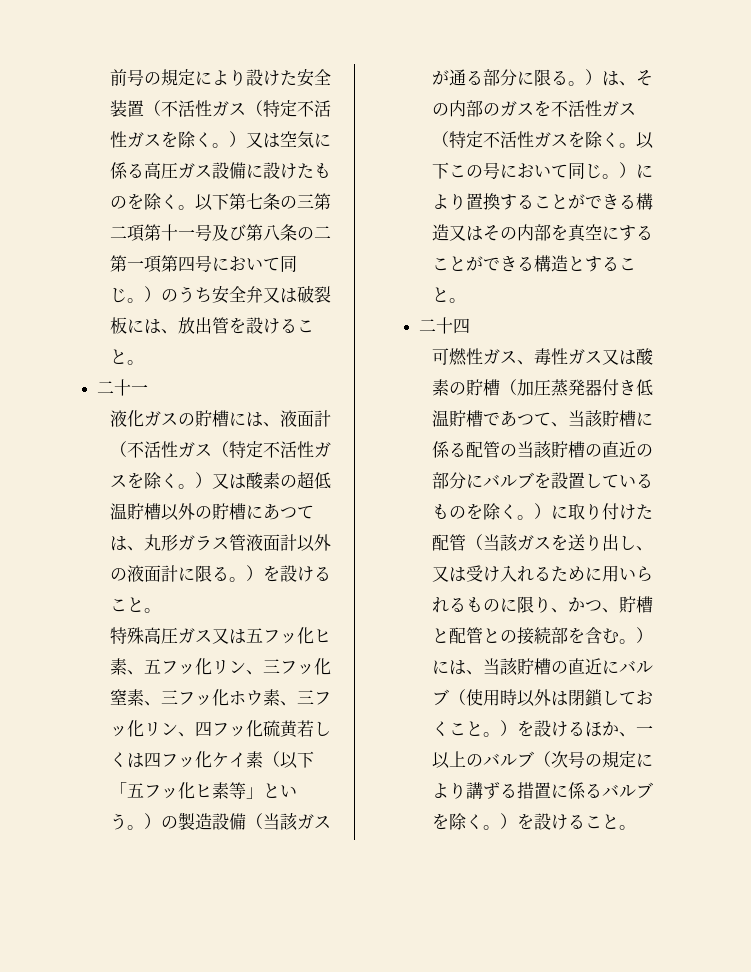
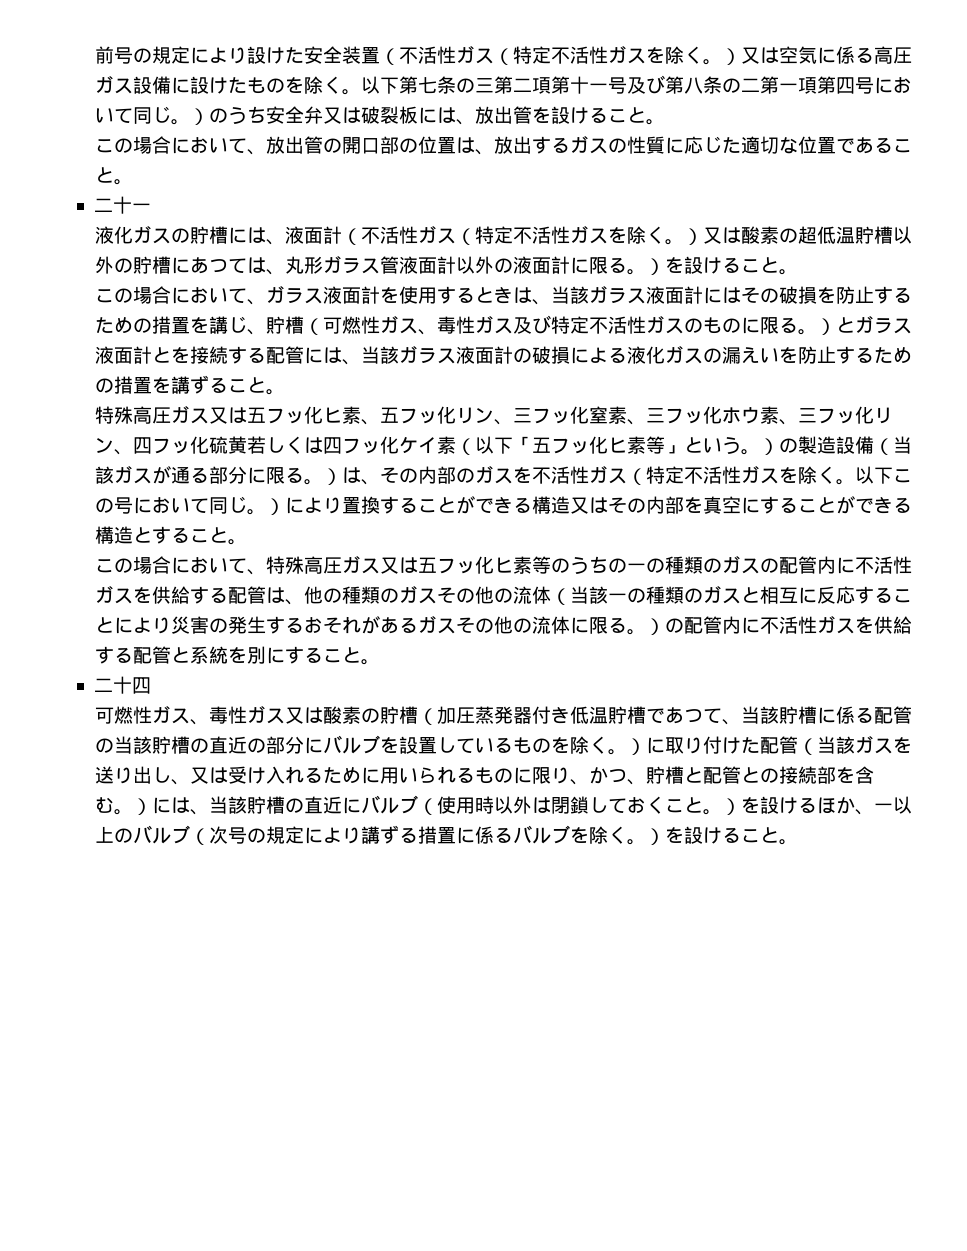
+ この場合において、放出管の開口部の位置は、放出するガスの性質に応じた適切な位置であること。
+ この場合において、ガラス液面計を使用するときは、当該ガラス液面計にはその破損を防止するための措置を講じ、貯槽（可燃性ガス、毒性ガス及び特定不活性ガスのものに限る。）とガラス液面計とを接続する配管には、当該ガラス液面計の破損による液化ガスの漏えいを防止するための措置を講ずること。
+ この場合において、特殊高圧ガス又は五フッ化ヒ素等のうちの一の種類のガスの配管内に不活性ガスを供給する配管は、他の種類のガスその他の流体（当該一の種類のガスと相互に反応することにより災害の発生するおそれがあるガスその他の流体に限る。）の配管内に不活性ガスを供給する配管と系統を別にすること。

